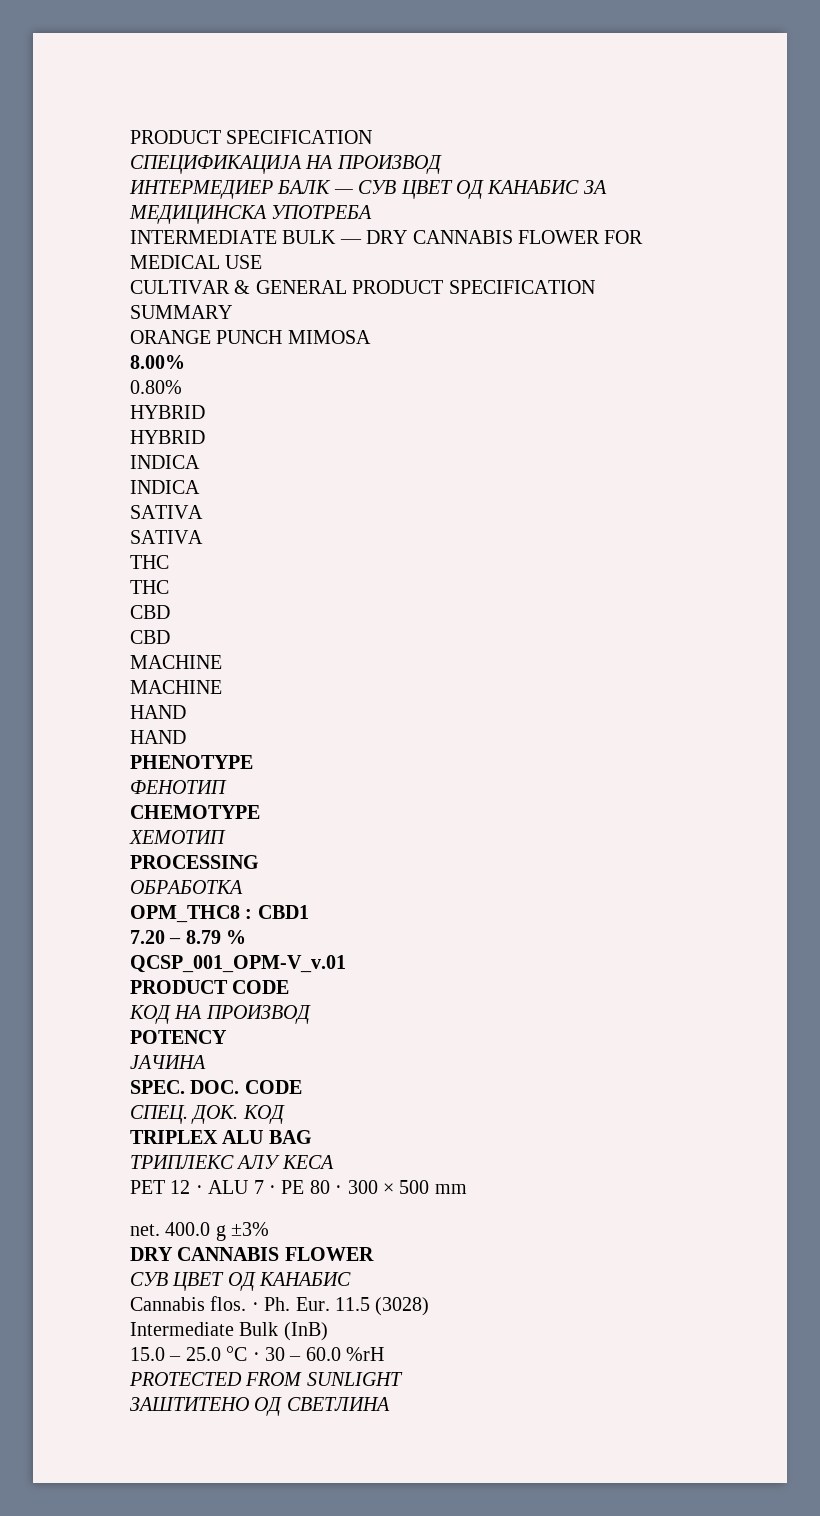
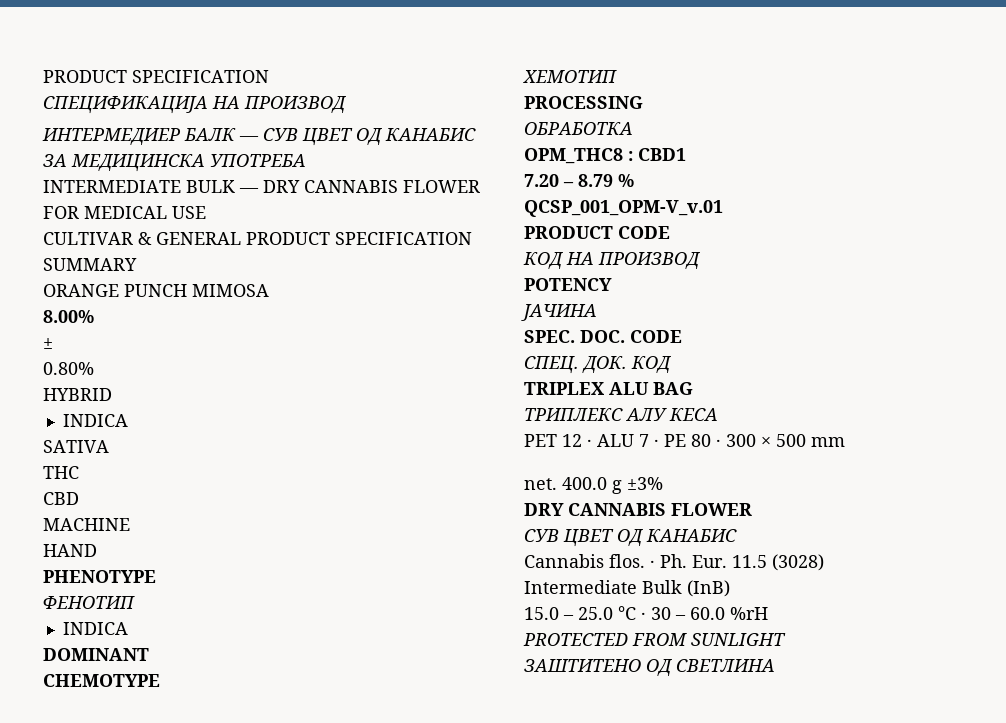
+ ±
  0.80%
  HYBRID
- HYBRID
- INDICA
  INDICA
  SATIVA
- SATIVA
- THC
  THC
  CBD
- CBD
  MACHINE
- MACHINE
- HAND
  ФЕНОТИП
+ INDICA
+ DOMINANT

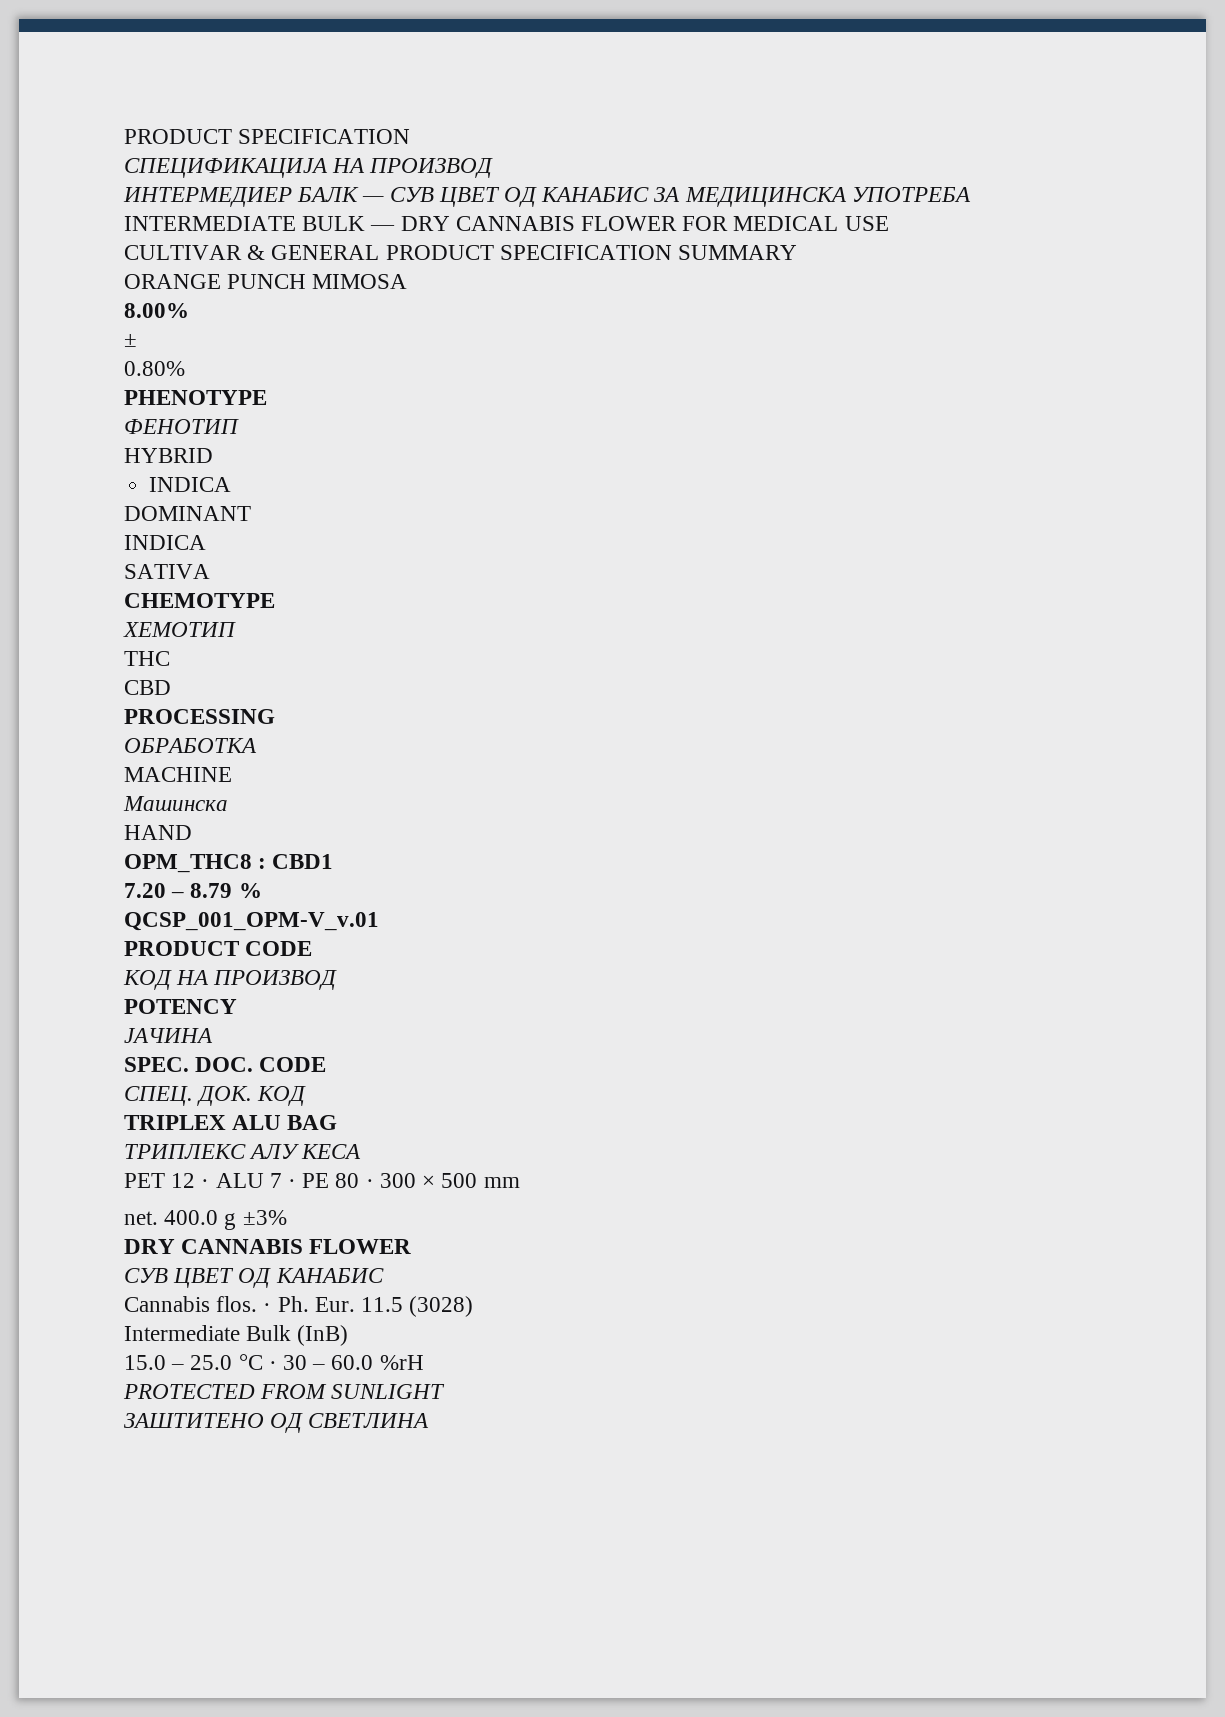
+ PHENOTYPE
+ ФЕНОТИП
+ DOMINANT
+ INDICA
+ CHEMOTYPE
+ ХЕМОТИП
- MACHINE
- HAND
- PHENOTYPE
- ФЕНОТИП
- INDICA
- DOMINANT
- CHEMOTYPE
- ХЕМОТИП
+ MACHINE
+ Машинска
+ HAND

